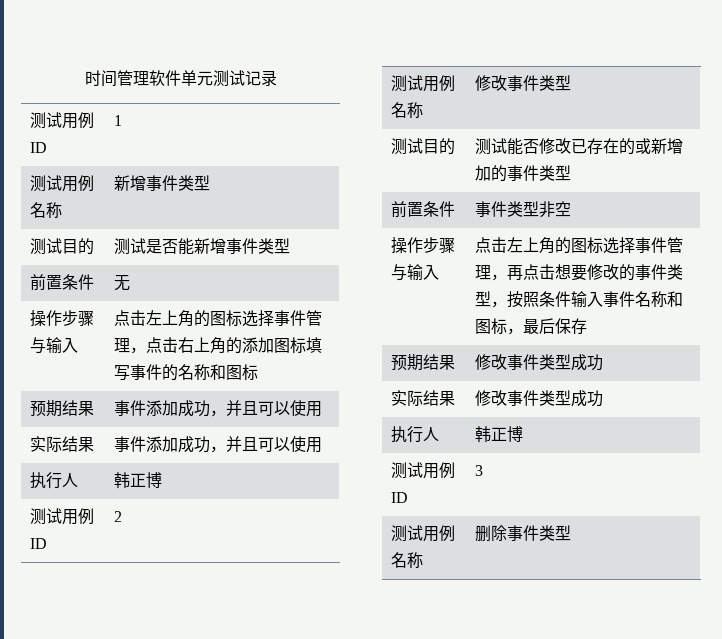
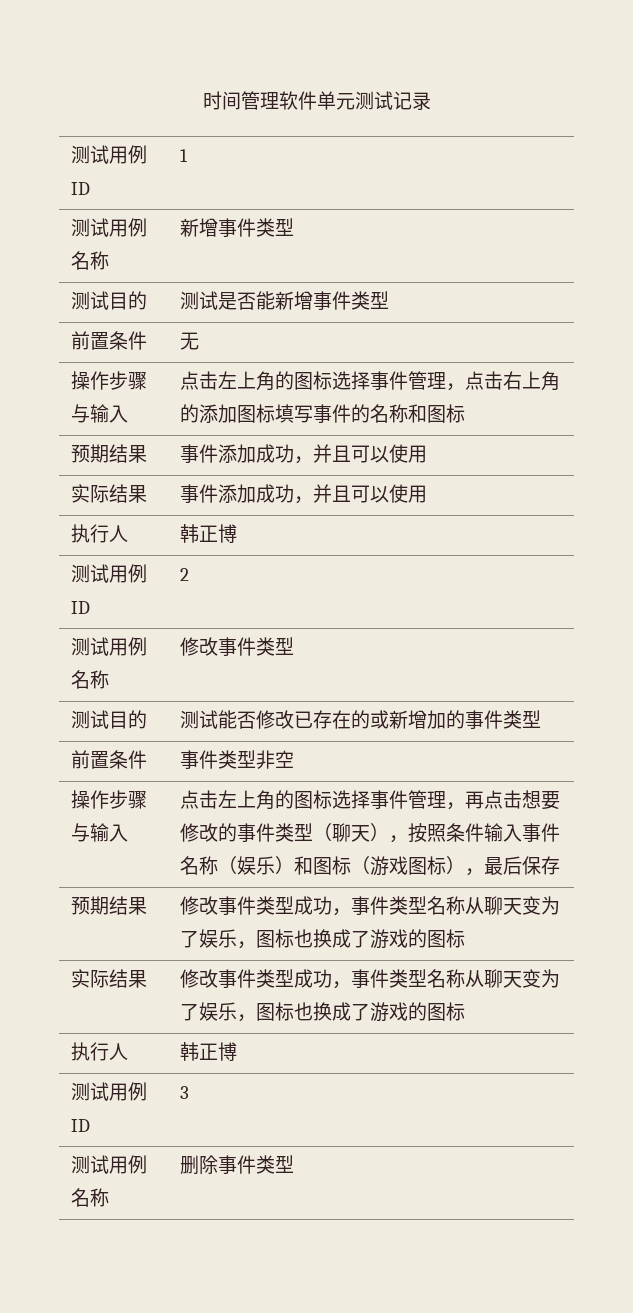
- 操作步骤与输入 | 点击左上角的图标选择事件管理，再点击想要修改的事件类型，按照条件输入事件名称和图标，最后保存
+ 操作步骤与输入 | 点击左上角的图标选择事件管理，再点击想要修改的事件类型（聊天），按照条件输入事件名称（娱乐）和图标（游戏图标），最后保存
- 预期结果 | 修改事件类型成功
+ 预期结果 | 修改事件类型成功，事件类型名称从聊天变为了娱乐，图标也换成了游戏的图标
- 实际结果 | 修改事件类型成功
+ 实际结果 | 修改事件类型成功，事件类型名称从聊天变为了娱乐，图标也换成了游戏的图标

